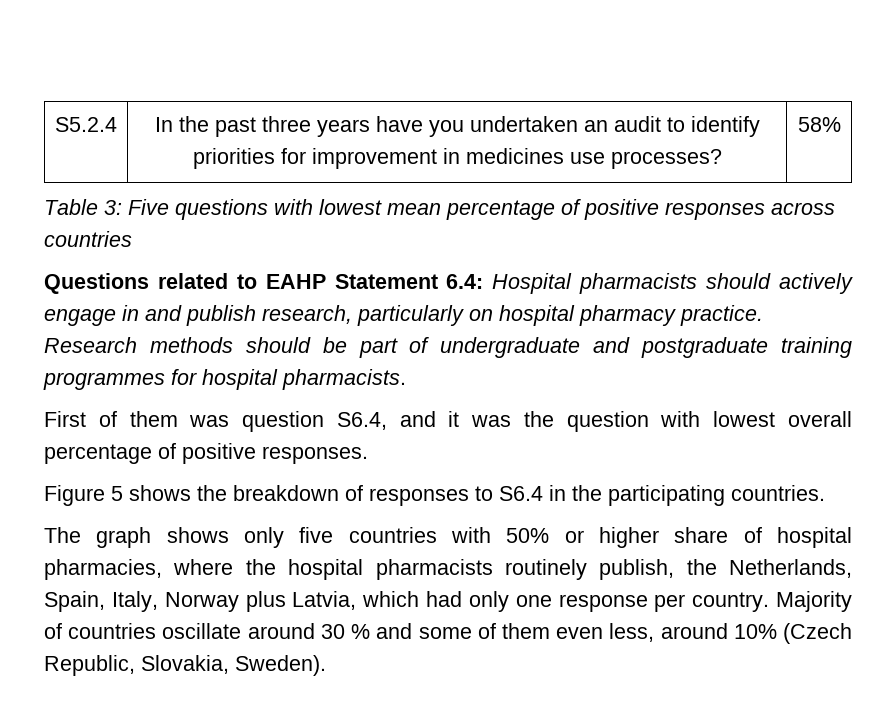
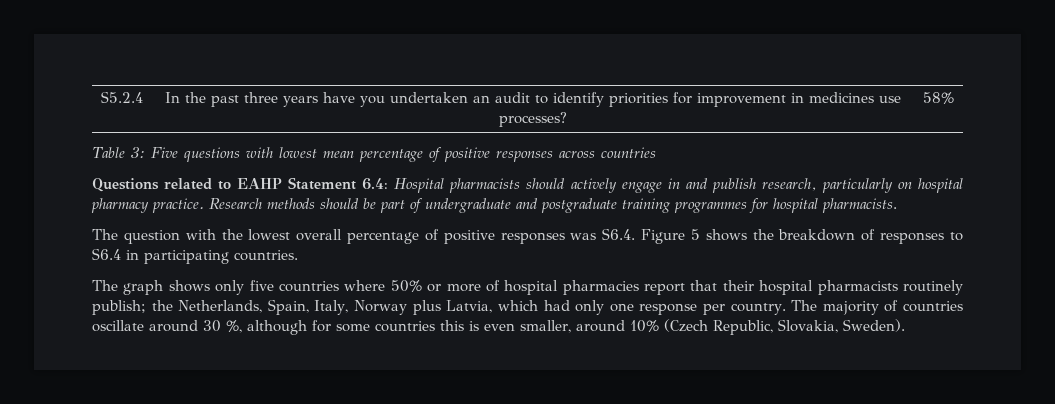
- First of them was question S6.4, and it was the question with lowest overall percentage of positive responses.
- Figure 5 shows the breakdown of responses to S6.4 in the participating countries.
+ The question with the lowest overall percentage of positive responses was S6.4. Figure 5 shows the breakdown of responses to S6.4 in participating countries.
- The graph shows only five countries with 50% or higher share of hospital pharmacies, where the hospital pharmacists routinely publish, the Netherlands, Spain, Italy, Norway plus Latvia, which had only one response per country.
+ The graph shows only five countries where 50% or more of hospital pharmacies report that their hospital pharmacists routinely publish; the Netherlands, Spain, Italy, Norway plus Latvia, which had only one response per country.
- Majority of countries oscillate around 30 % and some of them even less, around 10% (Czech Republic, Slovakia, Sweden).
+ The majority of countries oscillate around 30 %, although for some countries this is even smaller, around 10% (Czech Republic, Slovakia, Sweden).

